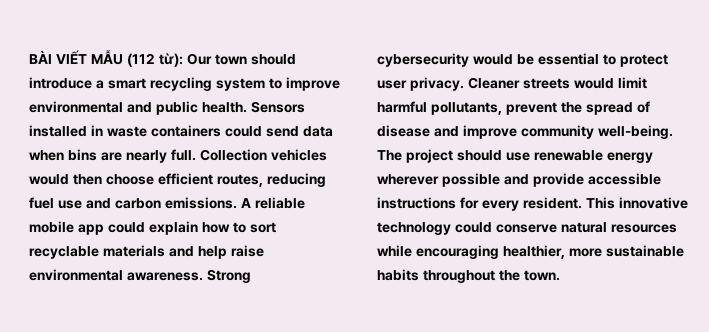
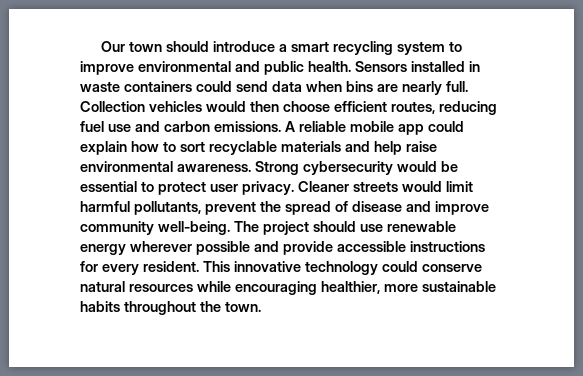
- BÀI VIẾT MẪU (112 từ): Our town should introduce a smart recycling system to improve environmental and public health.
+ Our town should introduce a smart recycling system to improve environmental and public health.

